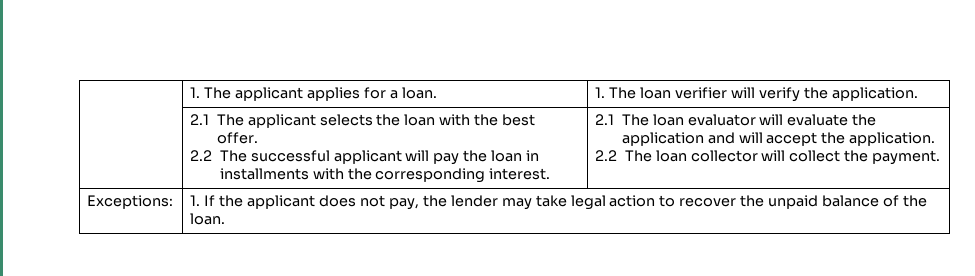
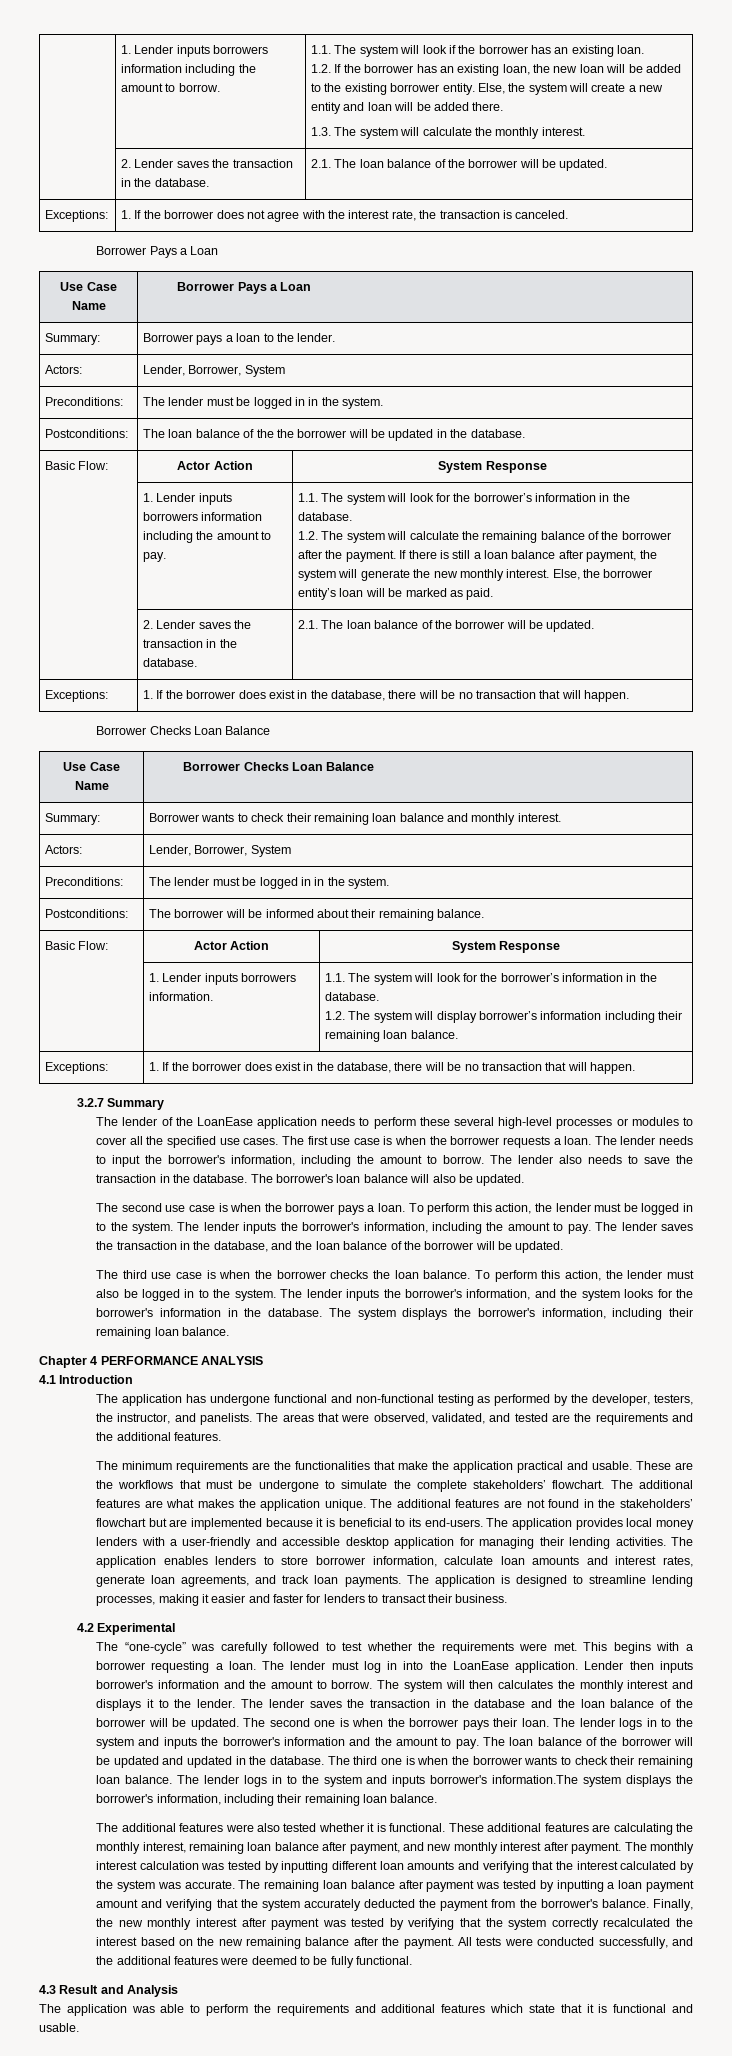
- 1. The applicant applies for a loan. | 1. The loan verifier will verify the application.
- | 2.1 The applicant selects the loan with the best offer.
- 2.2 The successful applicant will pay the loan in installments with the corresponding interest. | 2.1 The loan evaluator will evaluate the application and will accept the application.
- 2.2 The loan collector will collect the payment.
- Exceptions: | 1. If the applicant does not pay, the lender may take legal action to recover the unpaid balance of the loan.
+ 1. Lender inputs borrowers information including the amount to borrow. | 1.1. The system will look if the borrower has an existing loan.
+ 1.2. If the borrower has an existing loan, the new loan will be added to the existing borrower entity. Else, the system will create a new entity and loan will be added there.
+ 1.3. The system will calculate the monthly interest.
+ | 2. Lender saves the transaction in the database. | 2.1. The loan balance of the borrower will be updated.
+ Exceptions: | 1. If the borrower does not agree with the interest rate, the transaction is canceled.
+ Borrower Pays a Loan
+ Use Case Name | Borrower Pays a Loan
+ Summary: | Borrower pays a loan to the lender.
+ Actors: | Lender, Borrower, System
+ Preconditions: | The lender must be logged in in the system.
+ Postconditions: | The loan balance of the the borrower will be updated in the database.
+ Basic Flow: | Actor Action | System Response
+ | 1. Lender inputs borrowers information including the amount to pay. | 1.1. The system will look for the borrower’s information in the database.
+ 1.2. The system will calculate the remaining balance of the borrower after the payment. If there is still a loan balance after payment, the system will generate the new monthly interest. Else, the borrower entity’s loan will be marked as paid.
+ | 2. Lender saves the transaction in the database. | 2.1. The loan balance of the borrower will be updated.
+ Exceptions: | 1. If the borrower does exist in the database, there will be no transaction that will happen.
+ Borrower Checks Loan Balance
+ Use Case Name | Borrower Checks Loan Balance
+ Summary: | Borrower wants to check their remaining loan balance and monthly interest.
+ Actors: | Lender, Borrower, System
+ Preconditions: | The lender must be logged in in the system.
+ Postconditions: | The borrower will be informed about their remaining balance.
+ Basic Flow: | Actor Action | System Response
+ | 1. Lender inputs borrowers information. | 1.1. The system will look for the borrower’s information in the database.
+ 1.2. The system will display borrower’s information including their remaining loan balance.
+ Exceptions: | 1. If the borrower does exist in the database, there will be no transaction that will happen.
+ 3.2.7 Summary
+ The lender of the LoanEase application needs to perform these several high-level processes or modules to cover all the specified use cases. The first use case is when the borrower requests a loan. The lender needs to input the borrower's information, including the amount to borrow. The lender also needs to save the transaction in the database. The borrower's loan balance will also be updated.
+ The second use case is when the borrower pays a loan. To perform this action, the lender must be logged in to the system. The lender inputs the borrower's information, including the amount to pay. The lender saves the transaction in the database, and the loan balance of the borrower will be updated.
+ The third use case is when the borrower checks the loan balance. To perform this action, the lender must also be logged in to the system. The lender inputs the borrower's information, and the system looks for the borrower's information in the database. The system displays the borrower's information, including their remaining loan balance.
+ Chapter 4 PERFORMANCE ANALYSIS
+ 4.1 Introduction
+ The application has undergone functional and non-functional testing as performed by the developer, testers, the instructor, and panelists. The areas that were observed, validated, and tested are the requirements and the additional features.
+ The minimum requirements are the functionalities that make the application practical and usable. These are the workflows that must be undergone to simulate the complete stakeholders’ flowchart. The additional features are what makes the application unique. The additional features are not found in the stakeholders’ flowchart but are implemented because it is beneficial to its end-users. The application provides local money lenders with a user-friendly and accessible desktop application for managing their lending activities. The application enables lenders to store borrower information, calculate loan amounts and interest rates, generate loan agreements, and track loan payments. The application is designed to streamline lending processes, making it easier and faster for lenders to transact their business.
+ 4.2 Experimental
+ The “one-cycle” was carefully followed to test whether the requirements were met. This begins with a borrower requesting a loan. The lender must log in into the LoanEase application. Lender then inputs borrower's information and the amount to borrow. The system will then calculates the monthly interest and displays it to the lender. The lender saves the transaction in the database and the loan balance of the borrower will be updated. The second one is when the borrower pays their loan. The lender logs in to the system and inputs the borrower's information and the amount to pay. The loan balance of the borrower will be updated and updated in the database. The third one is when the borrower wants to check their remaining loan balance. The lender logs in to the system and inputs borrower's information.The system displays the borrower's information, including their remaining loan balance.
+ The additional features were also tested whether it is functional. These additional features are calculating the monthly interest, remaining loan balance after payment, and new monthly interest after payment. The monthly interest calculation was tested by inputting different loan amounts and verifying that the interest calculated by the system was accurate. The remaining loan balance after payment was tested by inputting a loan payment amount and verifying that the system accurately deducted the payment from the borrower's balance. Finally, the new monthly interest after payment was tested by verifying that the system correctly recalculated the interest based on the new remaining balance after the payment. All tests were conducted successfully, and the additional features were deemed to be fully functional.
+ 4.3 Result and Analysis
+ The application was able to perform the requirements and additional features which state that it is functional and usable.

